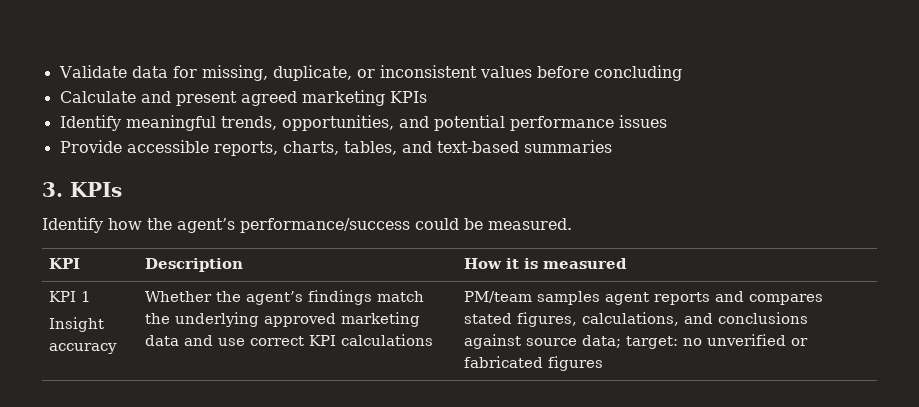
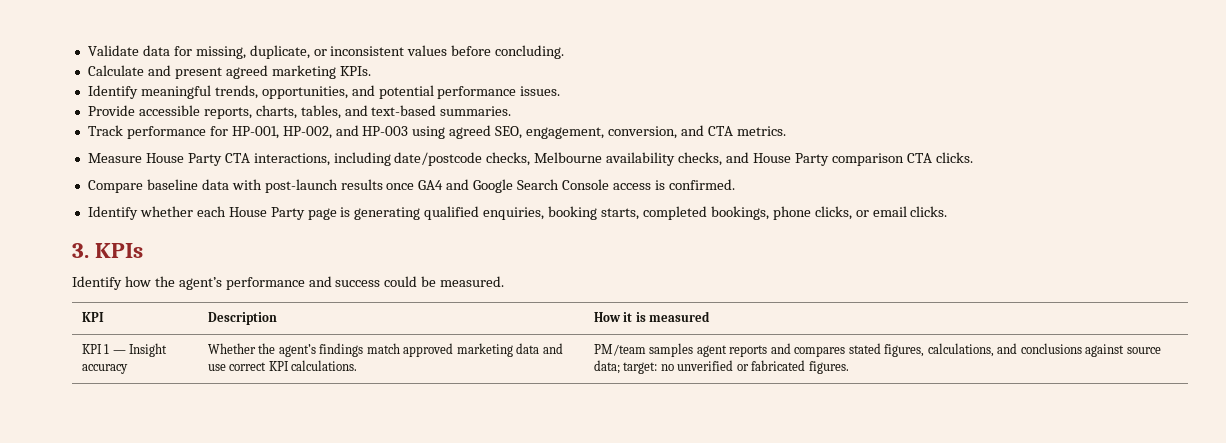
- Validate data for missing, duplicate, or inconsistent values before concluding
+ Validate data for missing, duplicate, or inconsistent values before concluding.
- Calculate and present agreed marketing KPIs
+ Calculate and present agreed marketing KPIs.
- Identify meaningful trends, opportunities, and potential performance issues
+ Identify meaningful trends, opportunities, and potential performance issues.
- Provide accessible reports, charts, tables, and text-based summaries
+ Provide accessible reports, charts, tables, and text-based summaries.
+ Track performance for HP-001, HP-002, and HP-003 using agreed SEO, engagement, conversion, and CTA metrics.
+ Measure House Party CTA interactions, including date/postcode checks, Melbourne availability checks, and House Party comparison CTA clicks.
+ Compare baseline data with post-launch results once GA4 and Google Search Console access is confirmed.
+ Identify whether each House Party page is generating qualified enquiries, booking starts, completed bookings, phone clicks, or email clicks.
- Identify how the agent’s performance/success could be measured.
+ Identify how the agent’s performance and success could be measured.
  KPI | Description | How it is measured
- KPI 1
- Insight accuracy | Whether the agent’s findings match the underlying approved marketing data and use correct KPI calculations | PM/team samples agent reports and compares stated figures, calculations, and conclusions against source data; target: no unverified or fabricated figures
+ KPI 1 — Insight accuracy | Whether the agent’s findings match approved marketing data and use correct KPI calculations. | PM/team samples agent reports and compares stated figures, calculations, and conclusions against source data; target: no unverified or fabricated figures.

